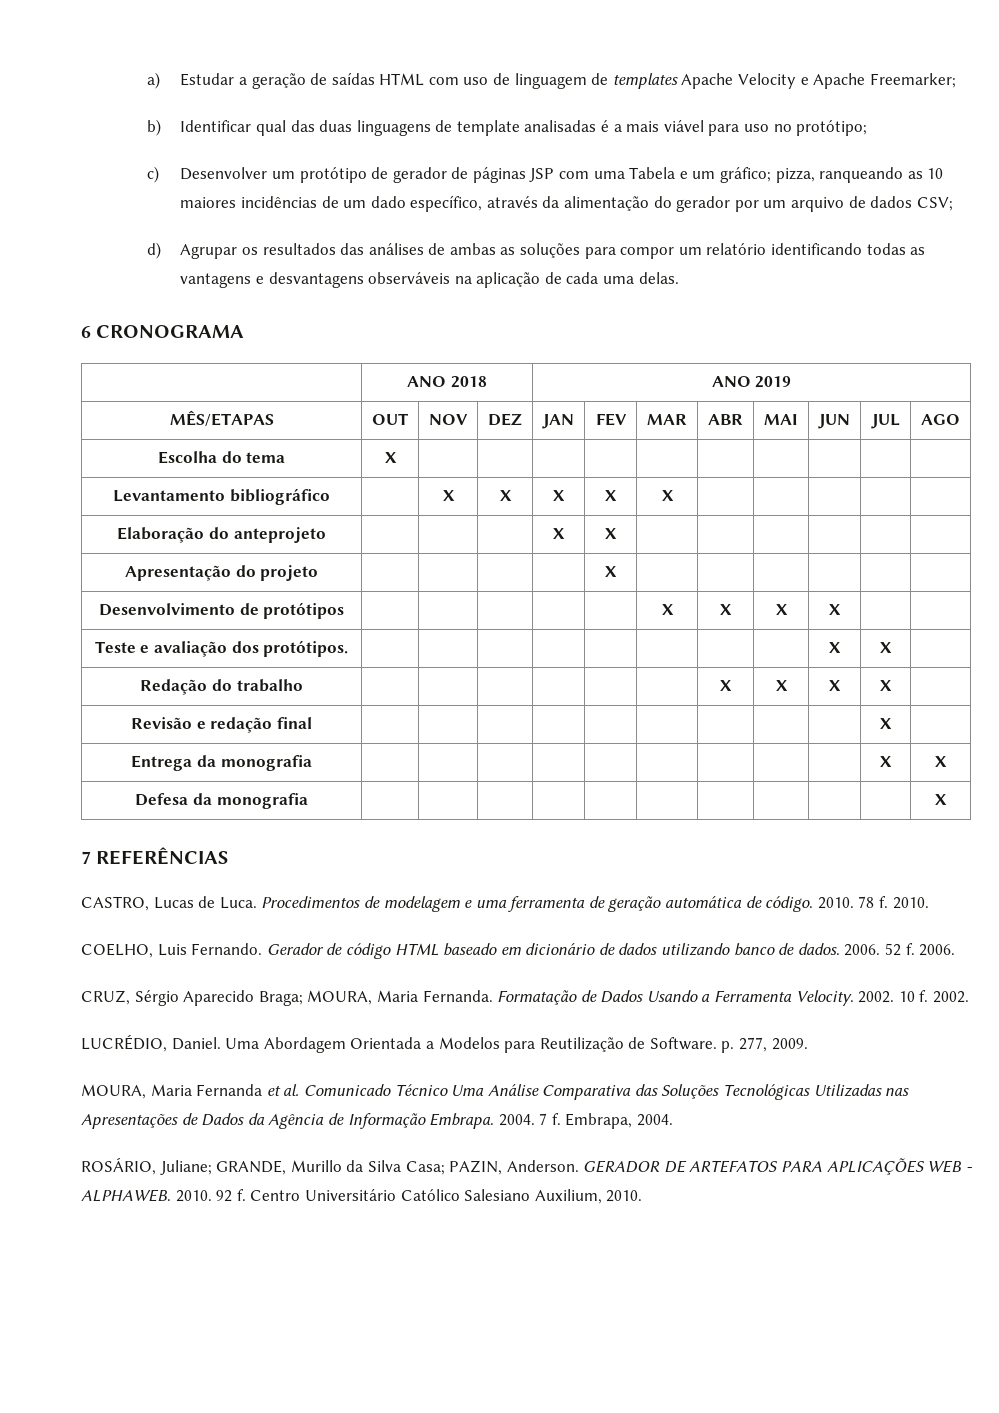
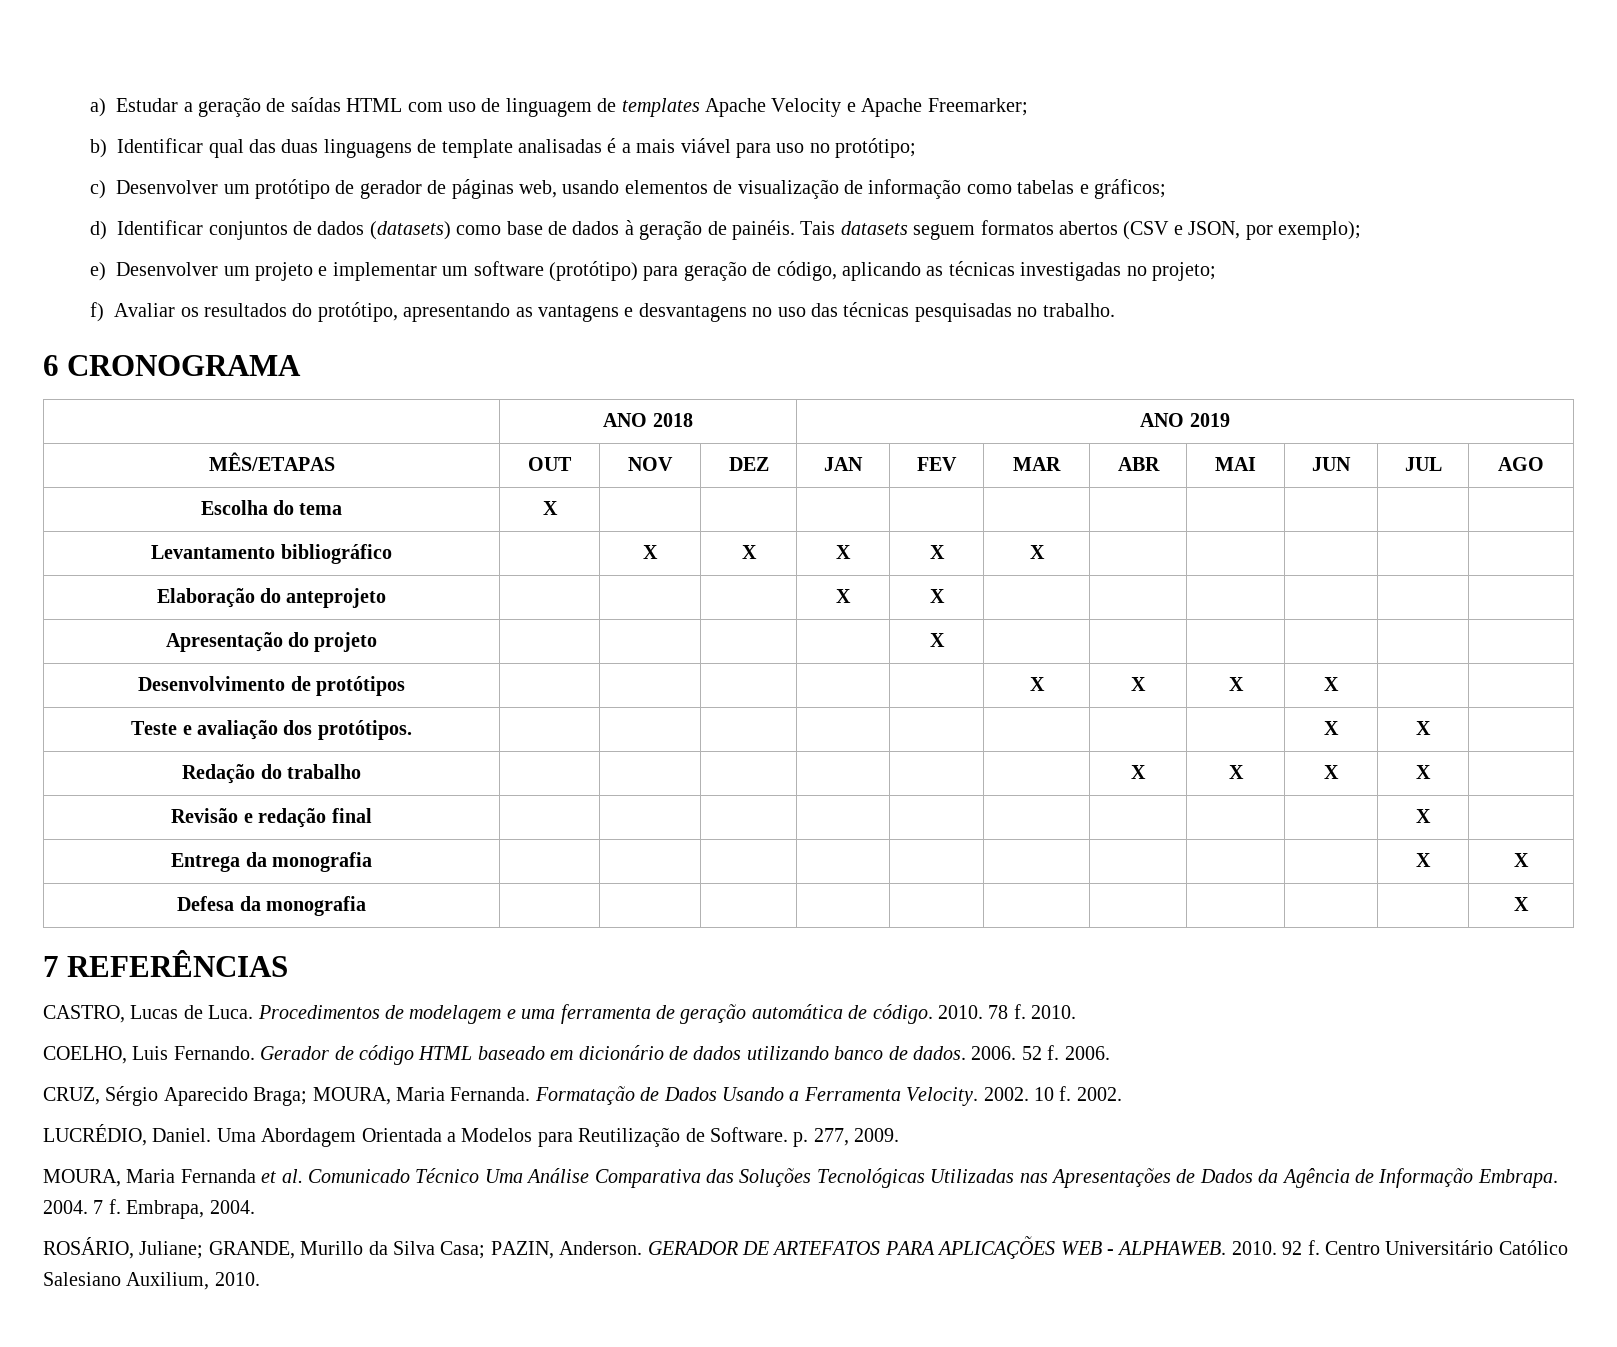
- c) Desenvolver um protótipo de gerador de páginas JSP com uma Tabela e um gráfico; pizza, ranqueando as 10 maiores incidências de um dado específico, através da alimentação do gerador por um arquivo de dados CSV;
- d) Agrupar os resultados das análises de ambas as soluções para compor um relatório identificando todas as vantagens e desvantagens observáveis na aplicação de cada uma delas.
+ c) Desenvolver um protótipo de gerador de páginas web, usando elementos de visualização de informação como tabelas e gráficos;
+ d) Identificar conjuntos de dados (datasets) como base de dados à geração de painéis. Tais datasets seguem formatos abertos (CSV e JSON, por exemplo);
+ e) Desenvolver um projeto e implementar um software (protótipo) para geração de código, aplicando as técnicas investigadas no projeto;
+ f) Avaliar os resultados do protótipo, apresentando as vantagens e desvantagens no uso das técnicas pesquisadas no trabalho.

